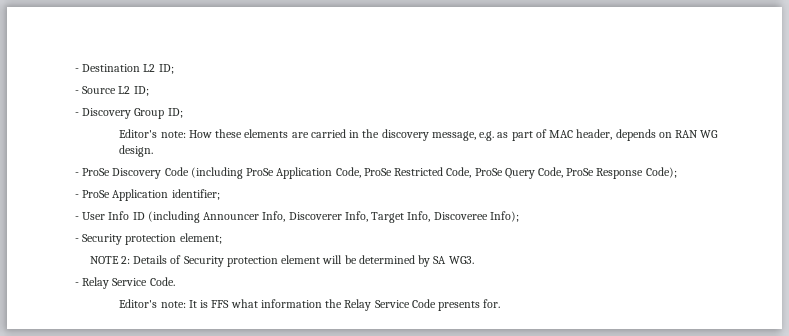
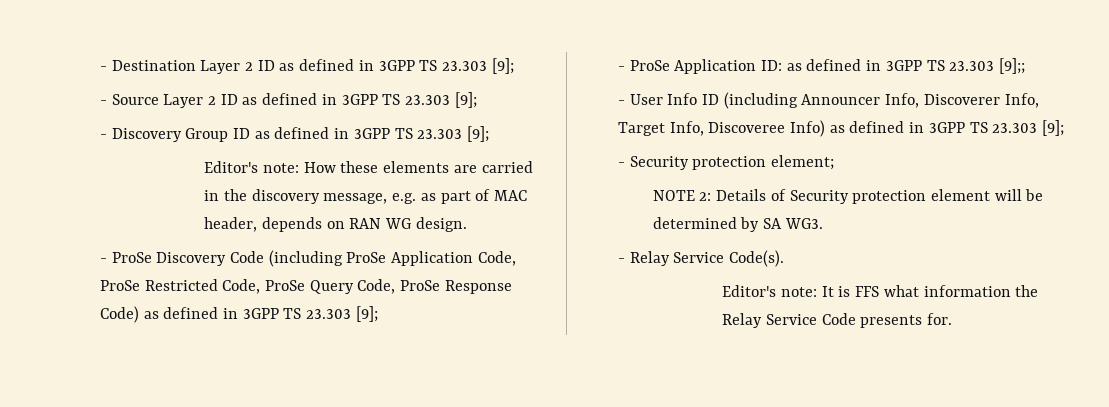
- - Destination L2 ID;
- - Source L2 ID;
- - Discovery Group ID;
+ - Destination Layer 2 ID as defined in 3GPP TS 23.303 [9];
+ - Source Layer 2 ID as defined in 3GPP TS 23.303 [9];
+ - Discovery Group ID as defined in 3GPP TS 23.303 [9];
- - ProSe Discovery Code (including ProSe Application Code, ProSe Restricted Code, ProSe Query Code, ProSe Response Code);
- - ProSe Application identifier;
+ - ProSe Discovery Code (including ProSe Application Code, ProSe Restricted Code, ProSe Query Code, ProSe Response Code) as defined in 3GPP TS 23.303 [9];
+ - ProSe Application ID: as defined in 3GPP TS 23.303 [9];;
- - User Info ID (including Announcer Info, Discoverer Info, Target Info, Discoveree Info);
+ - User Info ID (including Announcer Info, Discoverer Info, Target Info, Discoveree Info) as defined in 3GPP TS 23.303 [9];
- - Relay Service Code.
+ - Relay Service Code(s).

